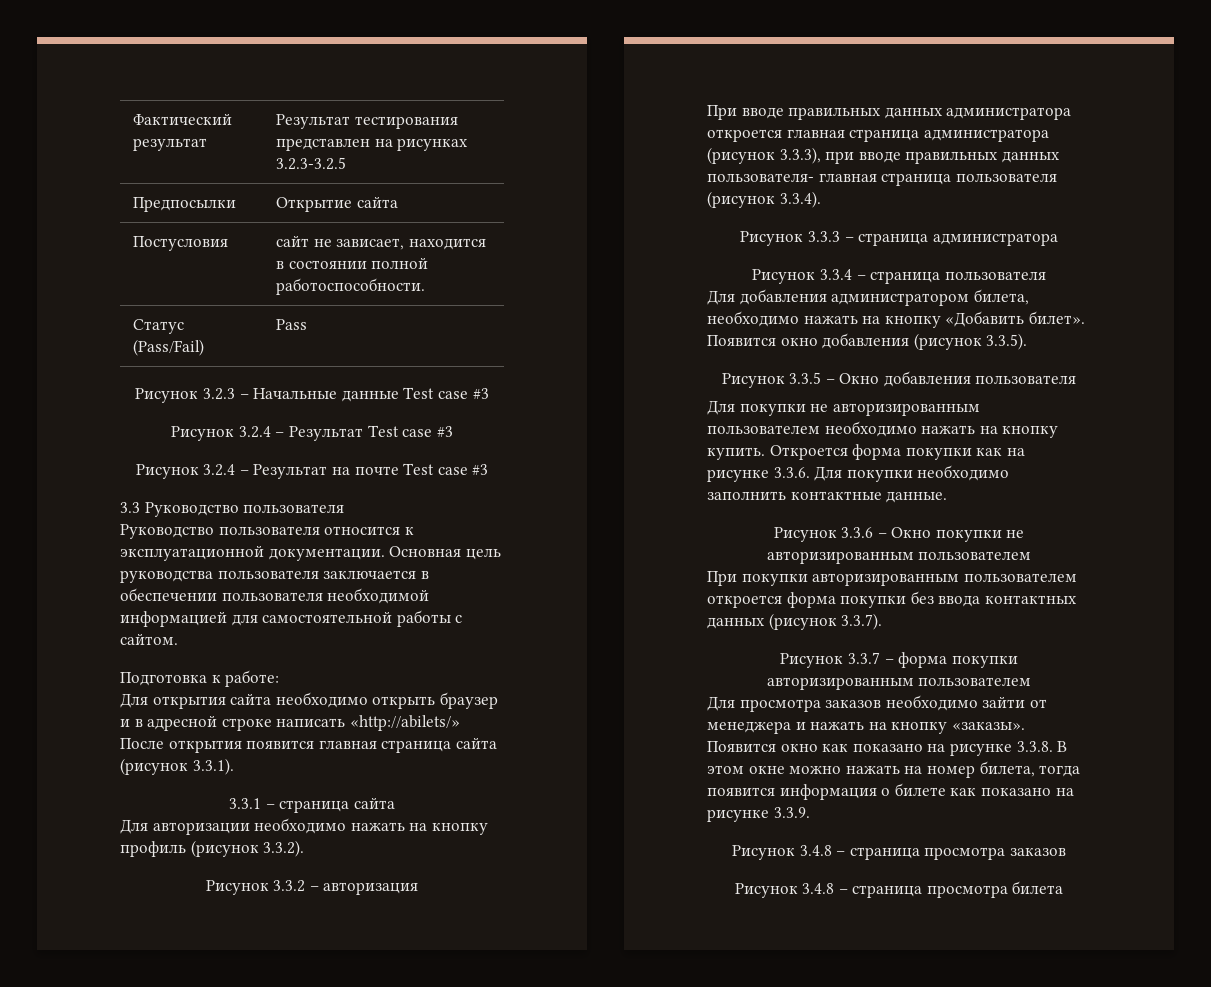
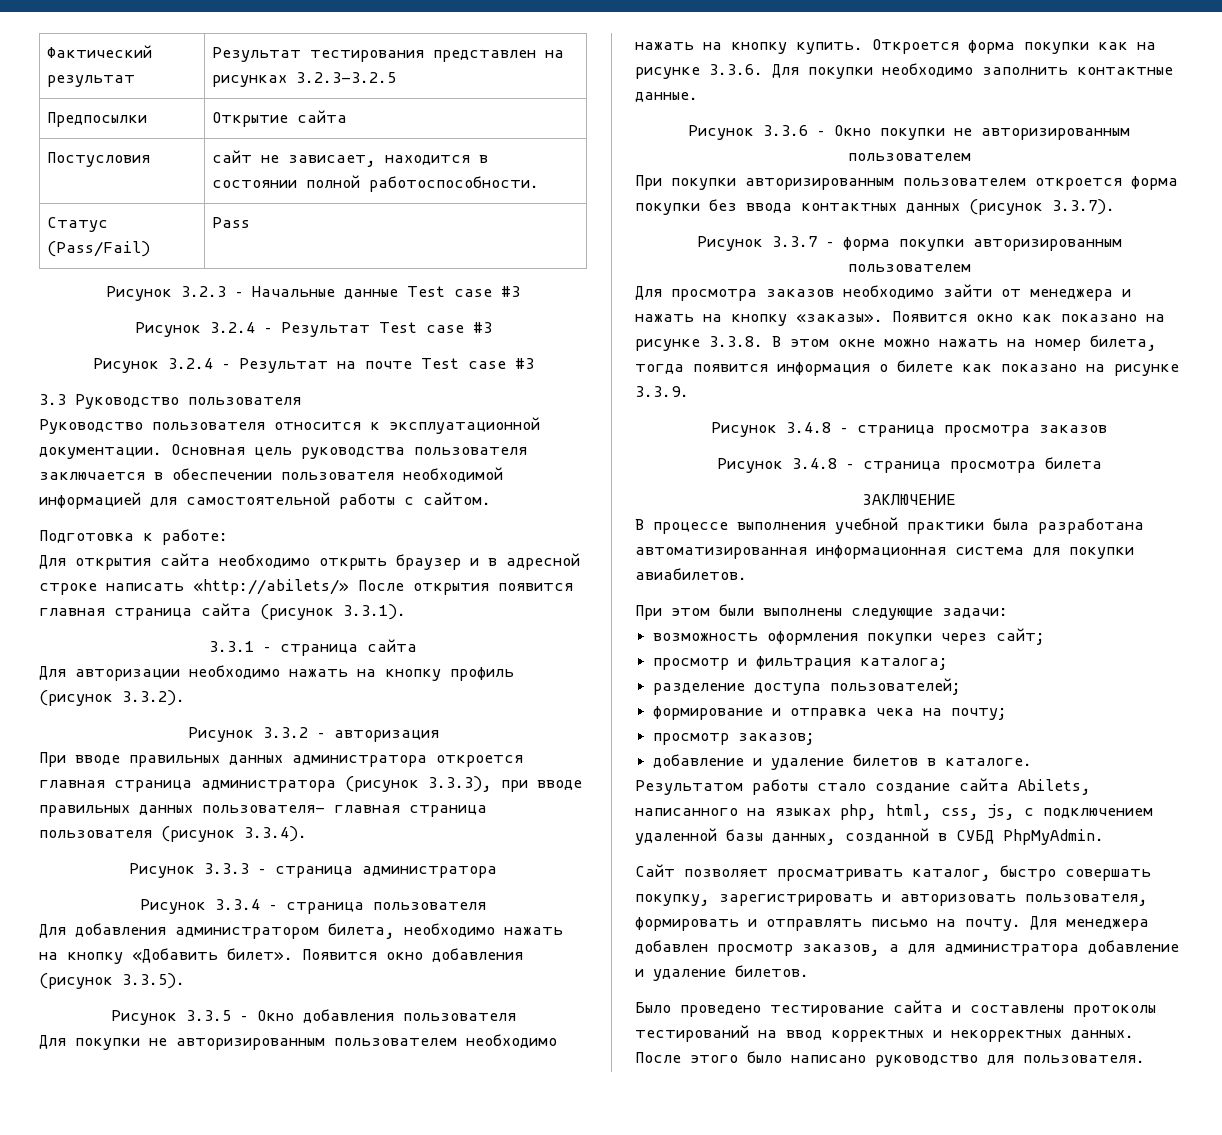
+ ЗАКЛЮЧЕНИЕ
+ В процессе выполнения учебной практики была разработана автоматизированная информационная система для покупки авиабилетов.
+ При этом были выполнены следующие задачи:
+ возможность оформления покупки через сайт;
+ просмотр и фильтрация каталога;
+ разделение доступа пользователей;
+ формирование и отправка чека на почту;
+ просмотр заказов;
+ добавление и удаление билетов в каталоге.
+ Результатом работы стало создание сайта Abilets, написанного на языках php, html, css, js, с подключением удаленной базы данных, созданной в СУБД PhpMyAdmin.
+ Сайт позволяет просматривать каталог, быстро совершать покупку, зарегистрировать и авторизовать пользователя, формировать и отправлять письмо на почту. Для менеджера добавлен просмотр заказов, а для администратора добавление и удаление билетов.
+ Было проведено тестирование сайта и составлены протоколы тестирований на ввод корректных и некорректных данных. После этого было написано руководство для пользователя.

